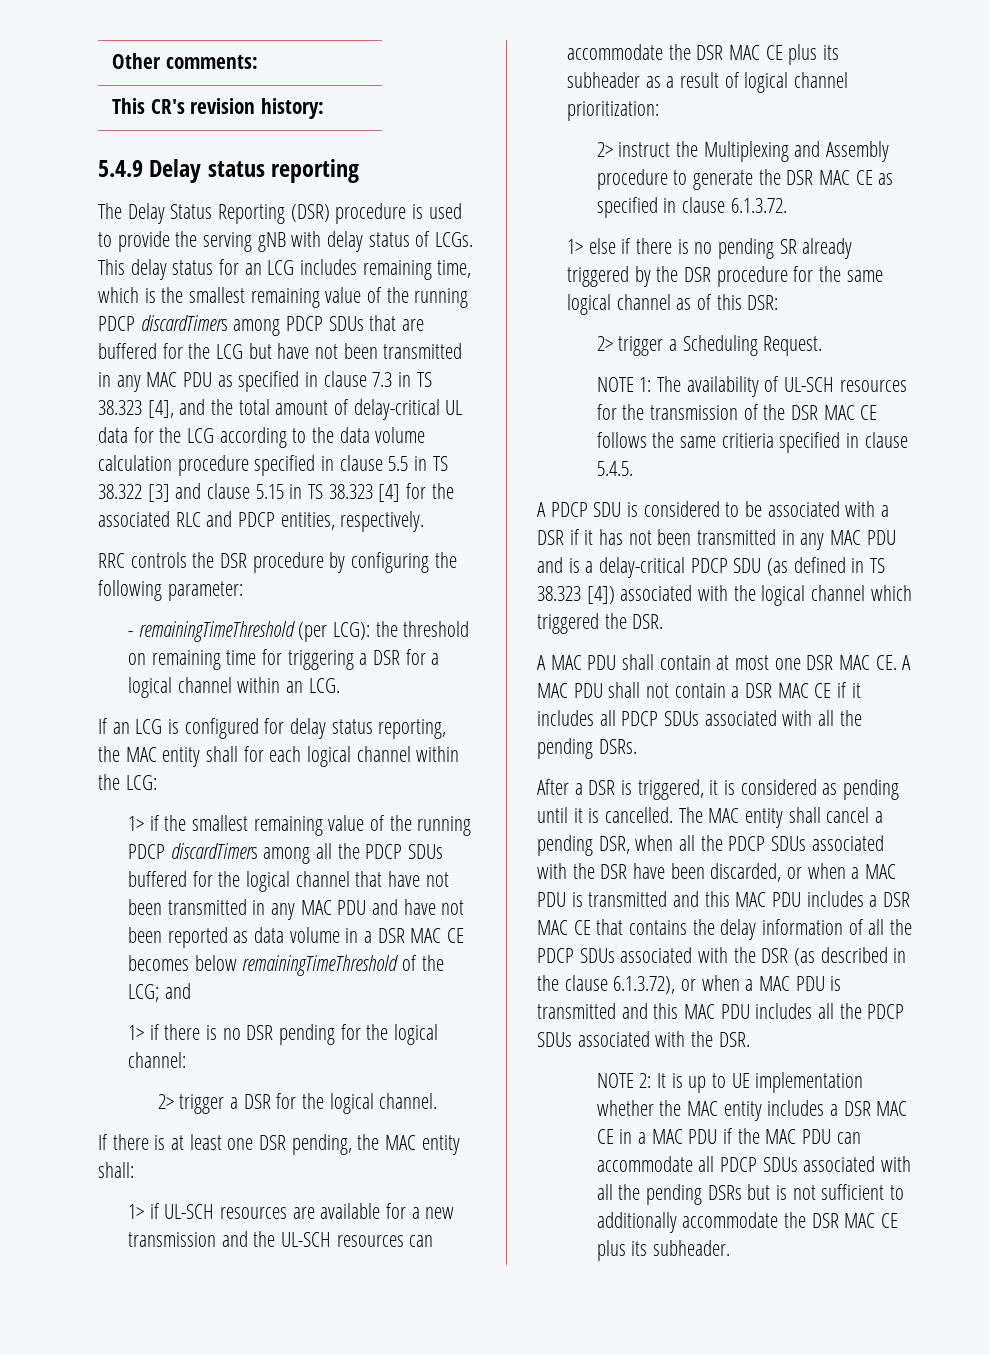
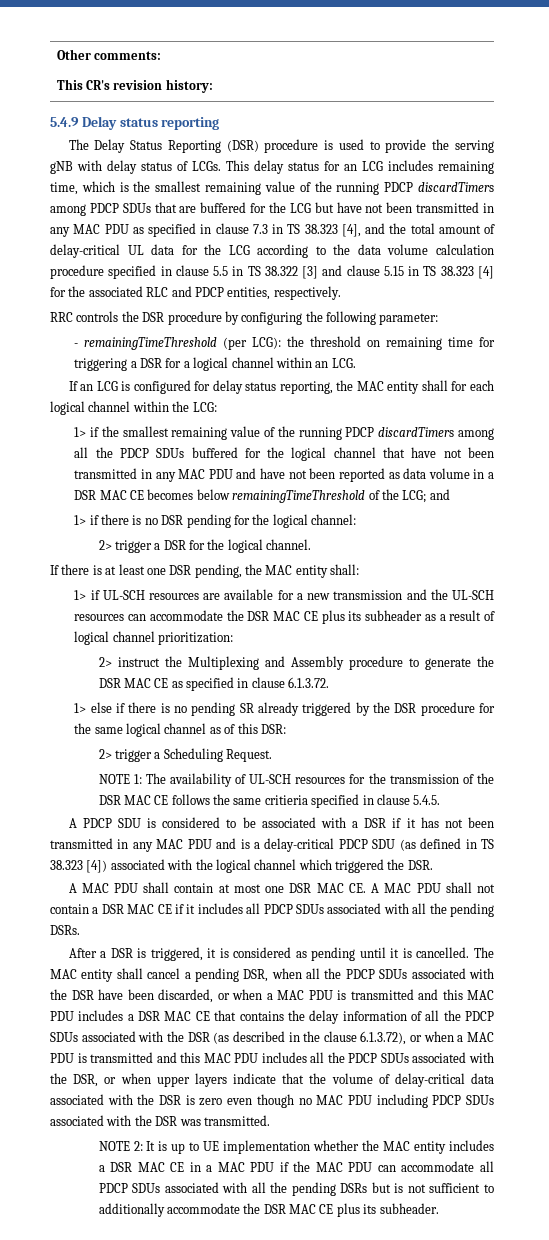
- The MAC entity shall cancel a pending DSR, when all the PDCP SDUs associated with the DSR have been discarded, or when a MAC PDU is transmitted and this MAC PDU includes a DSR MAC CE that contains the delay information of all the PDCP SDUs associated with the DSR (as described in the clause 6.1.3.72), or when a MAC PDU is transmitted and this MAC PDU includes all the PDCP SDUs associated with the DSR.
+ The MAC entity shall cancel a pending DSR, when all the PDCP SDUs associated with the DSR have been discarded, or when a MAC PDU is transmitted and this MAC PDU includes a DSR MAC CE that contains the delay information of all the PDCP SDUs associated with the DSR (as described in the clause 6.1.3.72), or when a MAC PDU is transmitted and this MAC PDU includes all the PDCP SDUs associated with the DSR, or when upper layers indicate that the volume of delay-critical data associated with the DSR is zero even though no MAC PDU including PDCP SDUs associated with the DSR was transmitted.

